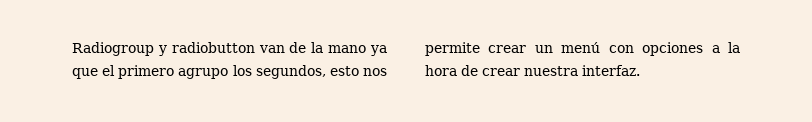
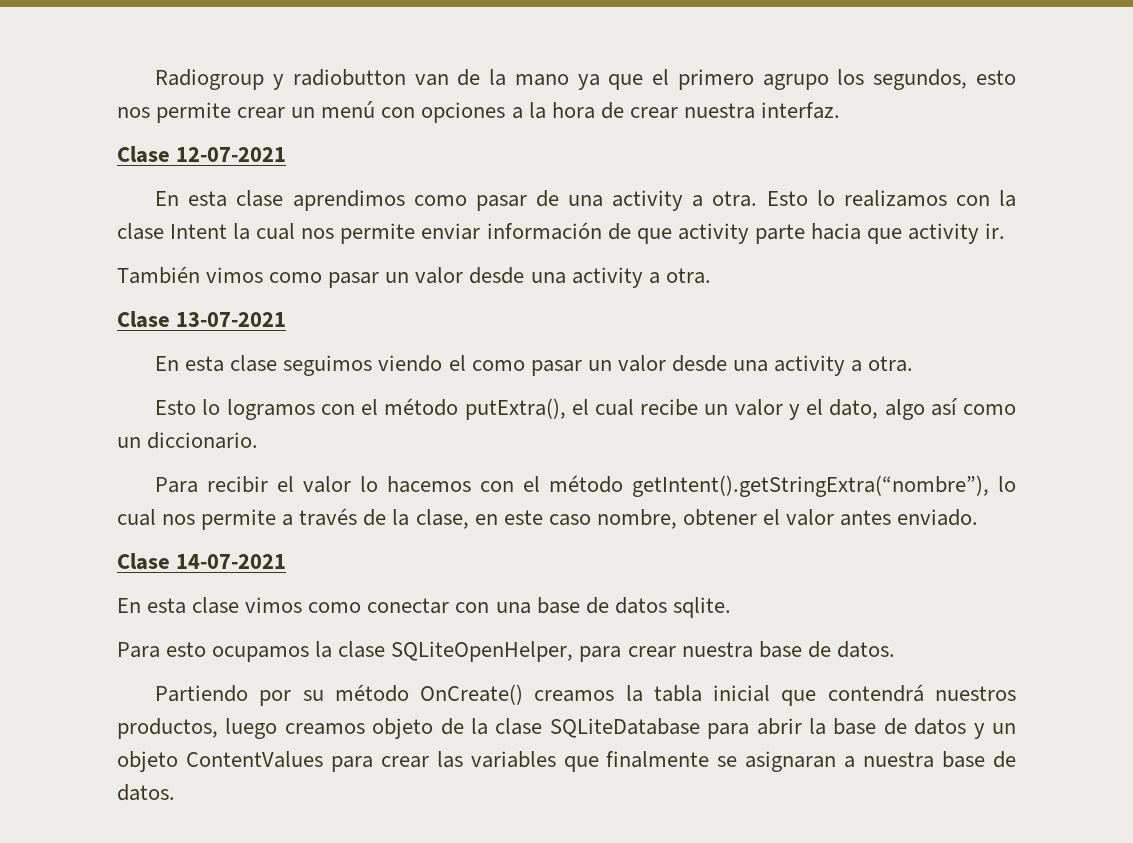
+ Clase 12-07-2021
+ En esta clase aprendimos como pasar de una activity a otra. Esto lo realizamos con la clase Intent la cual nos permite enviar información de que activity parte hacia que activity ir.
+ También vimos como pasar un valor desde una activity a otra.
+ Clase 13-07-2021
+ En esta clase seguimos viendo el como pasar un valor desde una activity a otra.
+ Esto lo logramos con el método putExtra(), el cual recibe un valor y el dato, algo así como un diccionario.
+ Para recibir el valor lo hacemos con el método getIntent().getStringExtra(“nombre”), lo cual nos permite a través de la clase, en este caso nombre, obtener el valor antes enviado.
+ Clase 14-07-2021
+ En esta clase vimos como conectar con una base de datos sqlite.
+ Para esto ocupamos la clase SQLiteOpenHelper, para crear nuestra base de datos.
+ Partiendo por su método OnCreate() creamos la tabla inicial que contendrá nuestros productos, luego creamos objeto de la clase SQLiteDatabase para abrir la base de datos y un objeto ContentValues para crear las variables que finalmente se asignaran a nuestra base de datos.

